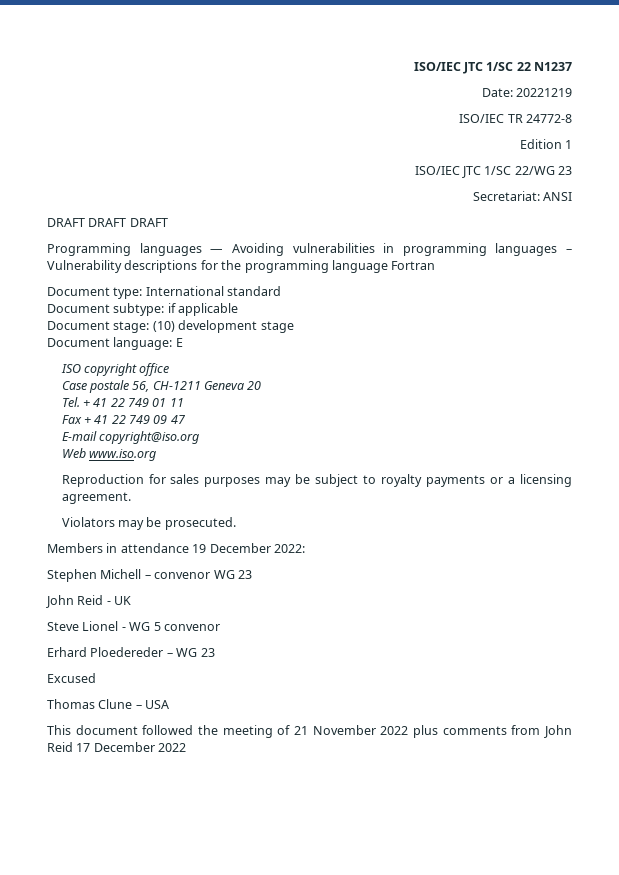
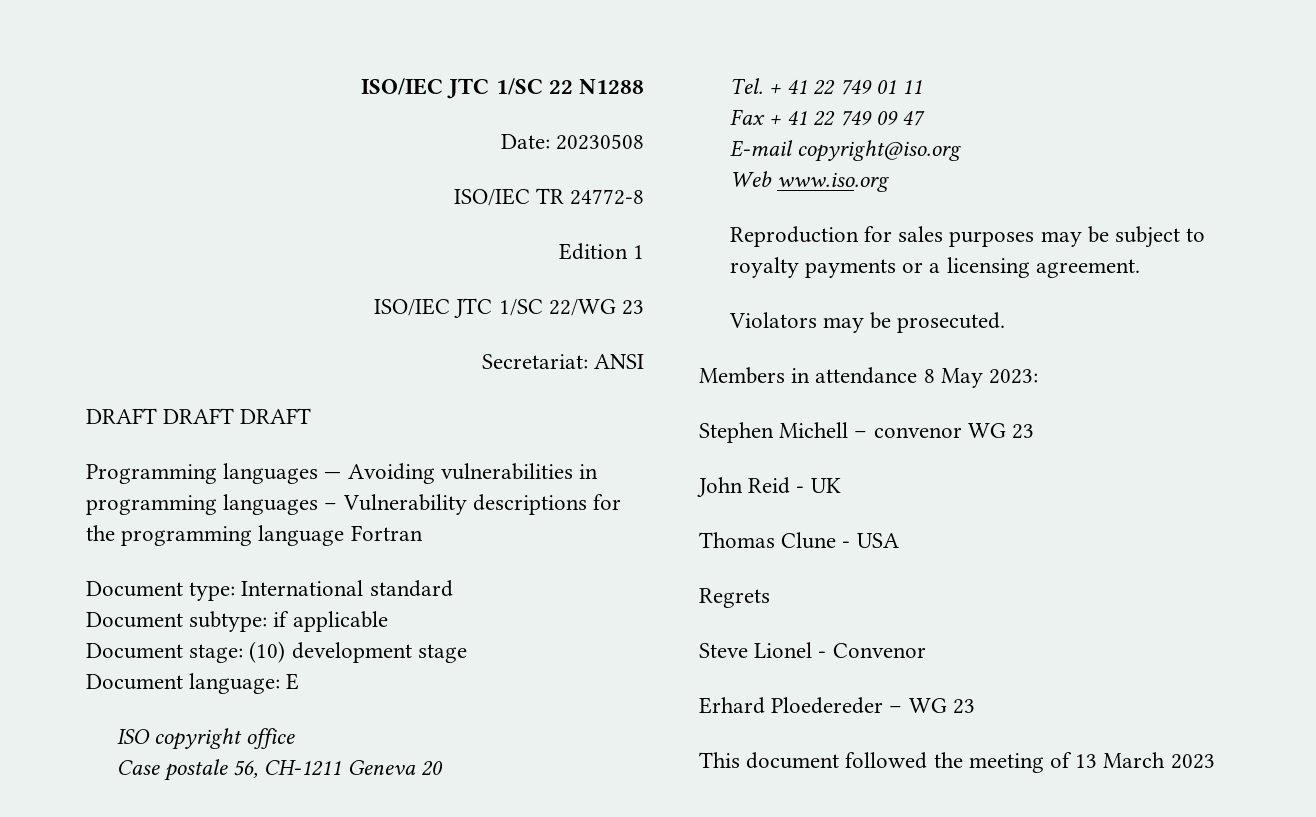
- ISO/IEC JTC 1/SC 22 N1237
+ ISO/IEC JTC 1/SC 22 N1288
- Date: 20221219
+ Date: 20230508
- Members in attendance 19 December 2022:
+ Members in attendance 8 May 2023:
+ Thomas Clune - USA
+ Regrets
- Steve Lionel - WG 5 convenor
+ Steve Lionel - Convenor
- Excused
- Thomas Clune – USA
- This document followed the meeting of 21 November 2022 plus comments from John Reid 17 December 2022
+ This document followed the meeting of 13 March 2023

